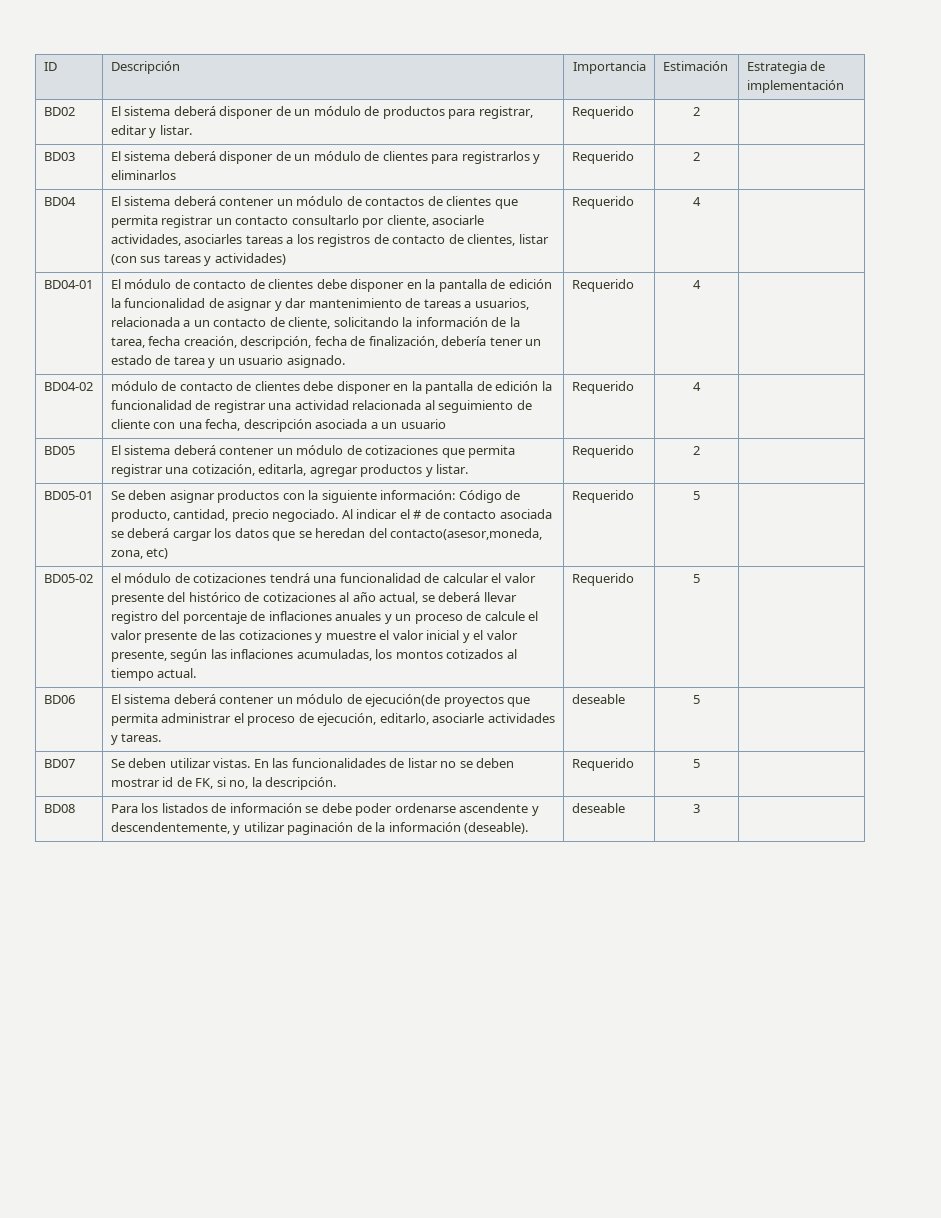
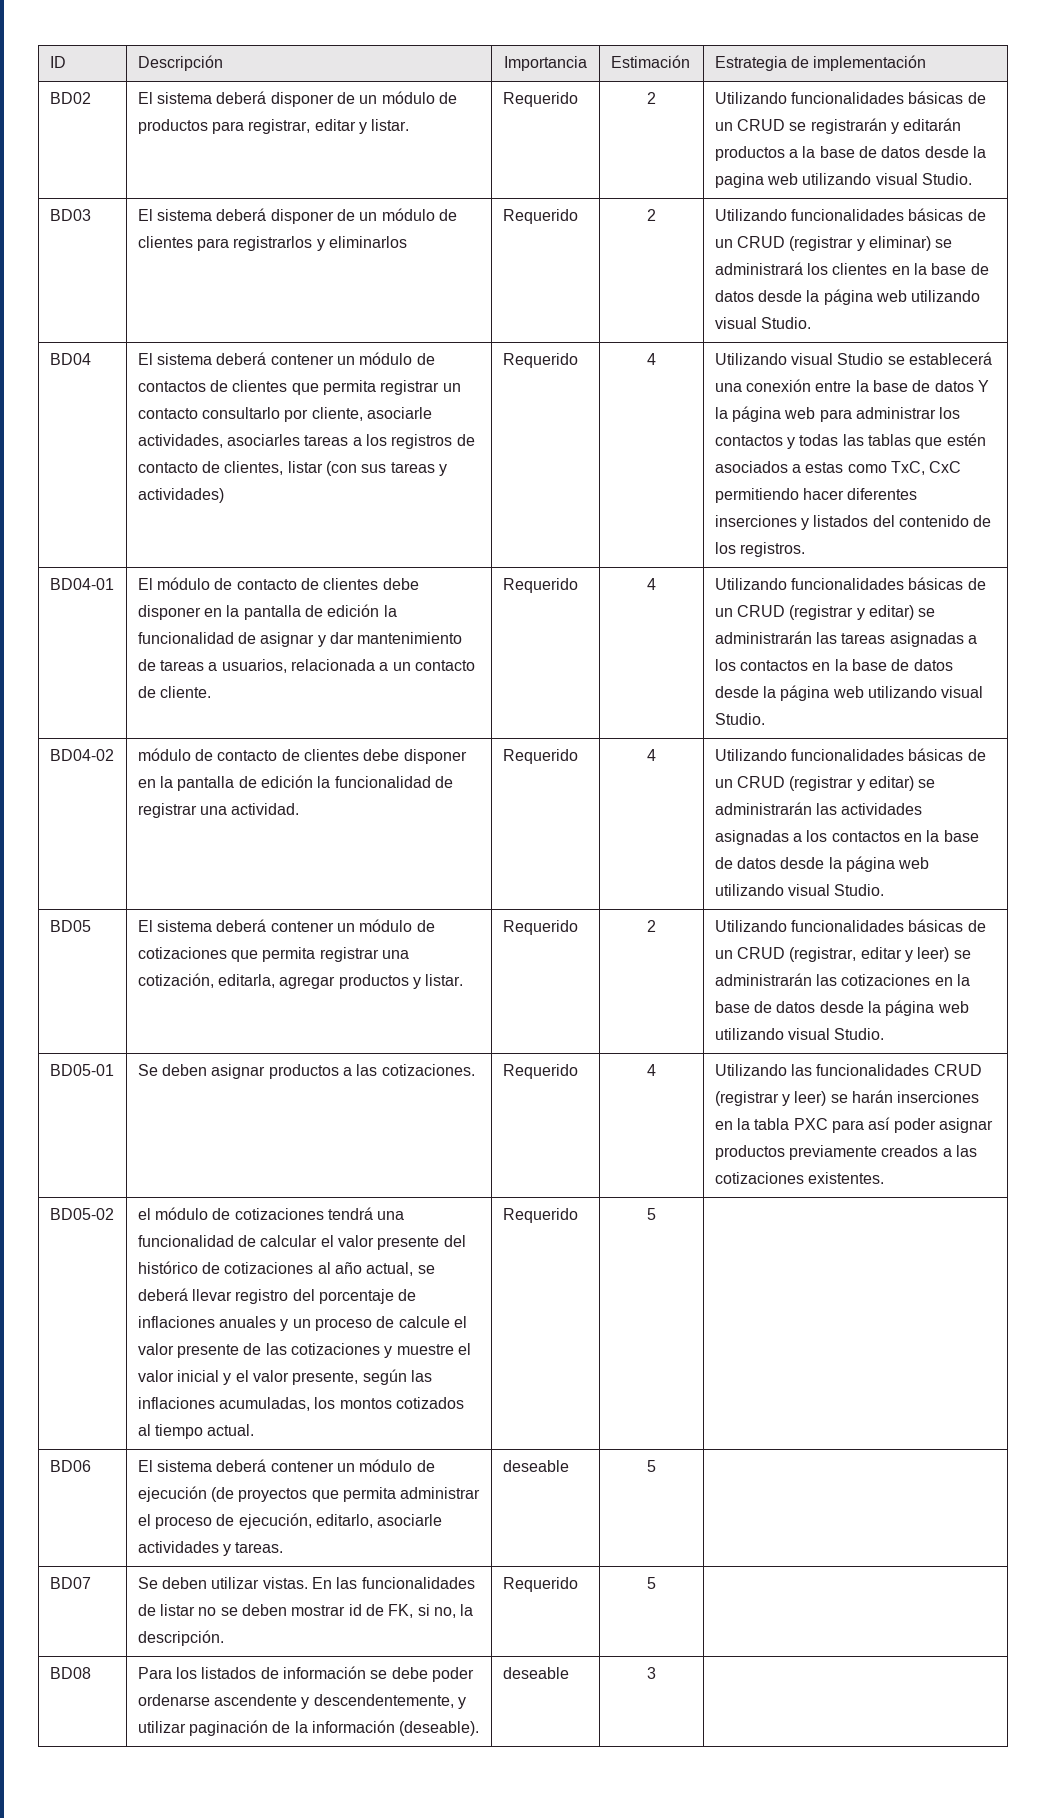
- BD02 | El sistema deberá disponer de un módulo de productos para registrar, editar y listar. | Requerido | 2 |
+ BD02 | El sistema deberá disponer de un módulo de productos para registrar, editar y listar. | Requerido | 2 | Utilizando funcionalidades básicas de un CRUD se registrarán y editarán productos a la base de datos desde la pagina web utilizando visual Studio.
+ Utilizando funcionalidades básicas de un CRUD (registrar y eliminar) se administrará los clientes en la base de datos desde la página web utilizando visual Studio.
+ Utilizando visual Studio se establecerá una conexión entre la base de datos Y la página web para administrar los contactos y todas las tablas que estén asociados a estas como TxC, CxC permitiendo hacer diferentes inserciones y listados del contenido de los registros.
- El módulo de contacto de clientes debe disponer en la pantalla de edición la funcionalidad de asignar y dar mantenimiento de tareas a usuarios, relacionada a un contacto de cliente, solicitando la información de la tarea, fecha creación, descripción, fecha de finalización, debería tener un estado de tarea y un usuario asignado. | Requerido | 4
+ El módulo de contacto de clientes debe disponer en la pantalla de edición la funcionalidad de asignar y dar mantenimiento de tareas a usuarios, relacionada a un contacto de cliente. | Requerido | 4 | Utilizando funcionalidades básicas de un CRUD (registrar y editar) se administrarán las tareas asignadas a los contactos en la base de datos desde la página web utilizando visual Studio.
- módulo de contacto de clientes debe disponer en la pantalla de edición la funcionalidad de registrar una actividad relacionada al seguimiento de cliente con una fecha, descripción asociada a un usuario | Requerido | 4
+ módulo de contacto de clientes debe disponer en la pantalla de edición la funcionalidad de registrar una actividad. | Requerido | 4 | Utilizando funcionalidades básicas de un CRUD (registrar y editar) se administrarán las actividades asignadas a los contactos en la base de datos desde la página web utilizando visual Studio.
+ Utilizando funcionalidades básicas de un CRUD (registrar, editar y leer) se administrarán las cotizaciones en la base de datos desde la página web utilizando visual Studio.
- BD05-01 | Se deben asignar productos con la siguiente información: Código de producto, cantidad, precio negociado. Al indicar el # de contacto asociada se deberá cargar los datos que se heredan del contacto(asesor,moneda, zona, etc) | Requerido | 5 |
+ BD05-01 | Se deben asignar productos a las cotizaciones. | Requerido | 4 | Utilizando las funcionalidades CRUD (registrar y leer) se harán inserciones en la tabla PXC para así poder asignar productos previamente creados a las cotizaciones existentes.
- BD06 | El sistema deberá contener un módulo de ejecución(de proyectos que permita administrar el proceso de ejecución, editarlo, asociarle actividades y tareas. | deseable | 5 |
+ BD06 | El sistema deberá contener un módulo de ejecución (de proyectos que permita administrar el proceso de ejecución, editarlo, asociarle actividades y tareas. | deseable | 5 |

